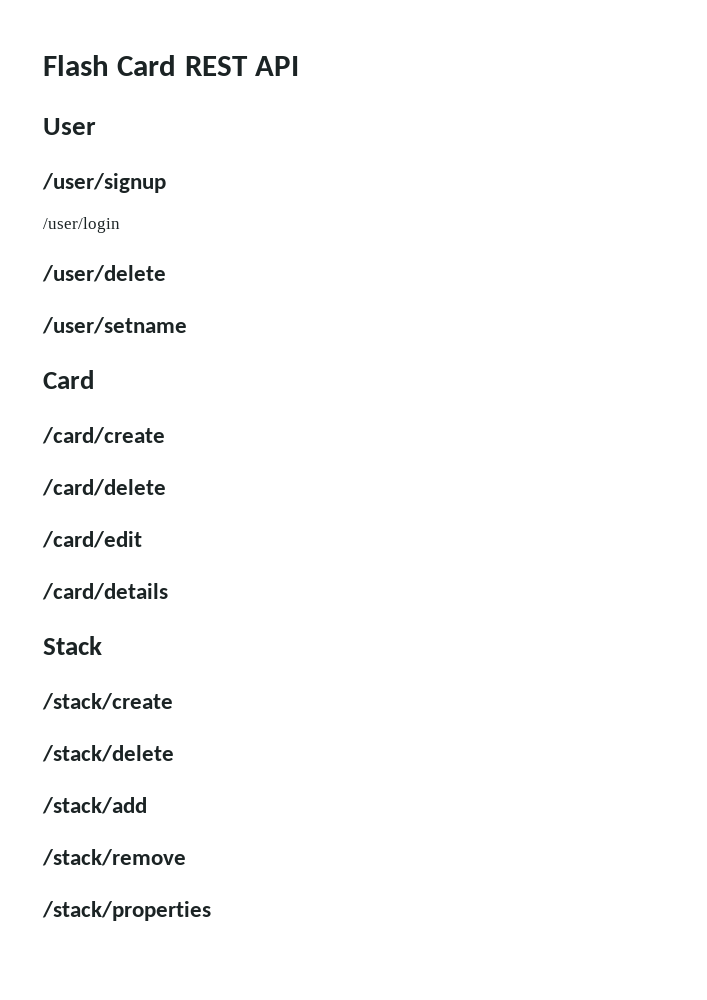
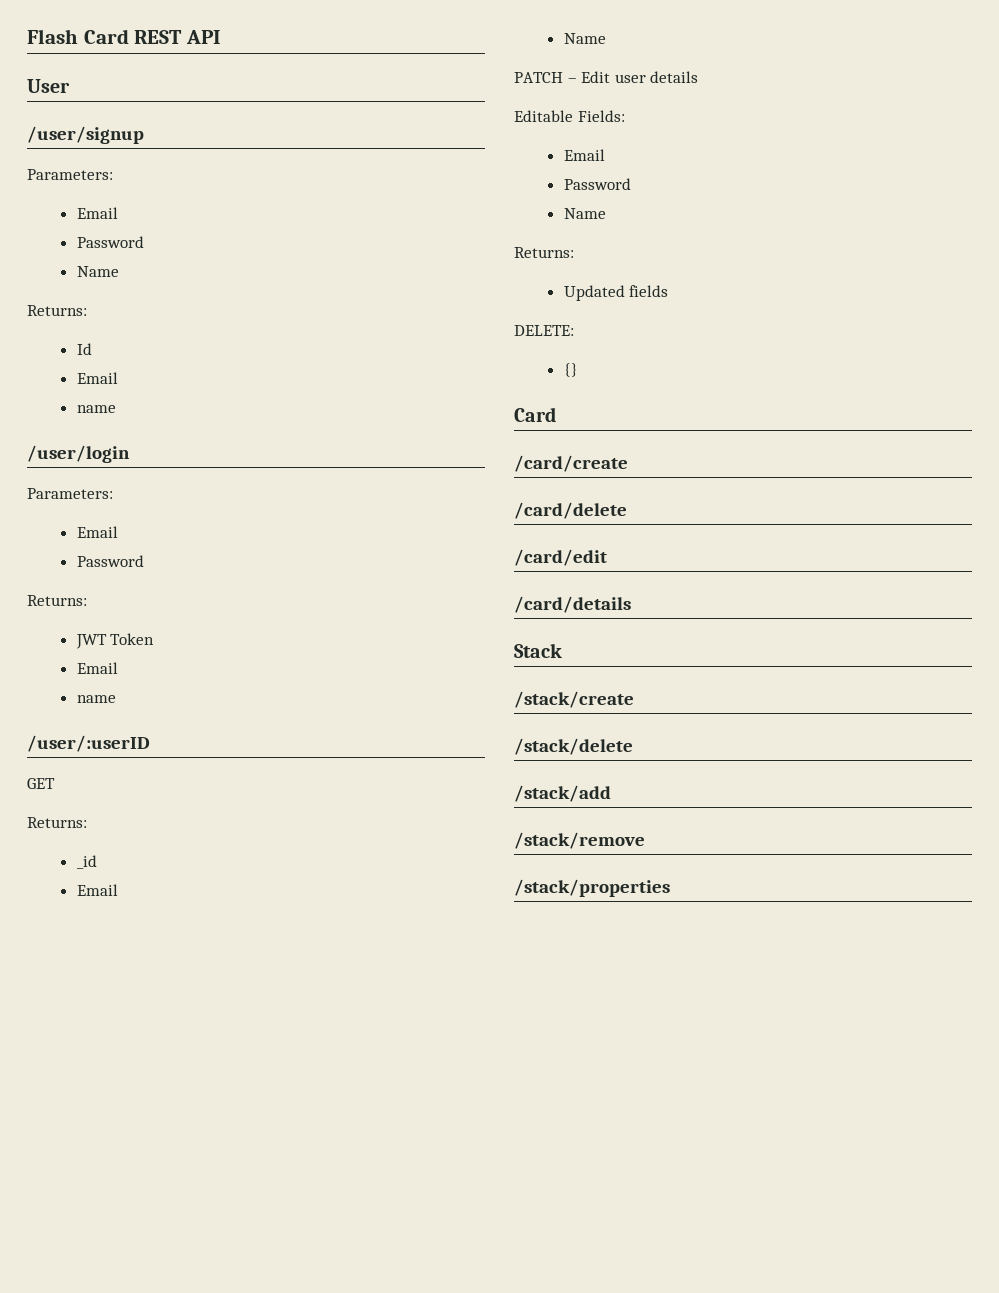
  /user/signup
+ Parameters:
+ Email
+ Password
+ Name
+ Returns:
+ Id
+ Email
+ name
  /user/login
- /user/delete
- /user/setname
+ Parameters:
+ Email
+ Password
+ Returns:
+ JWT Token
+ Email
+ name
+ /user/:userID
+ GET
+ Returns:
+ _id
+ Email
+ Name
+ PATCH – Edit user details
+ Editable Fields:
+ Email
+ Password
+ Name
+ Returns:
+ Updated fields
+ DELETE:
+ {}

